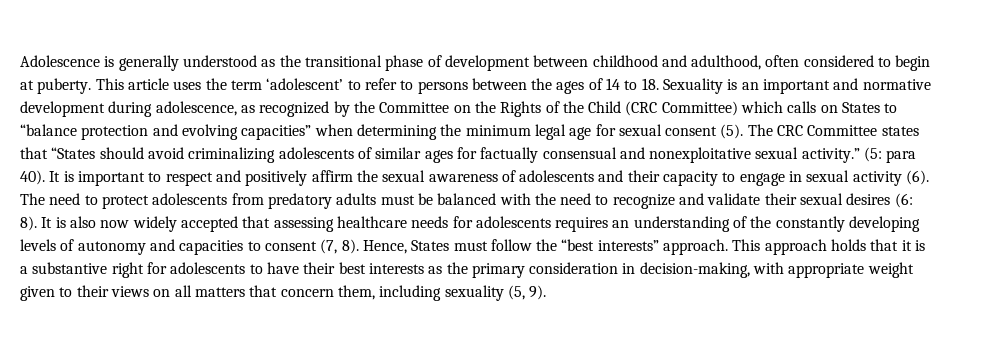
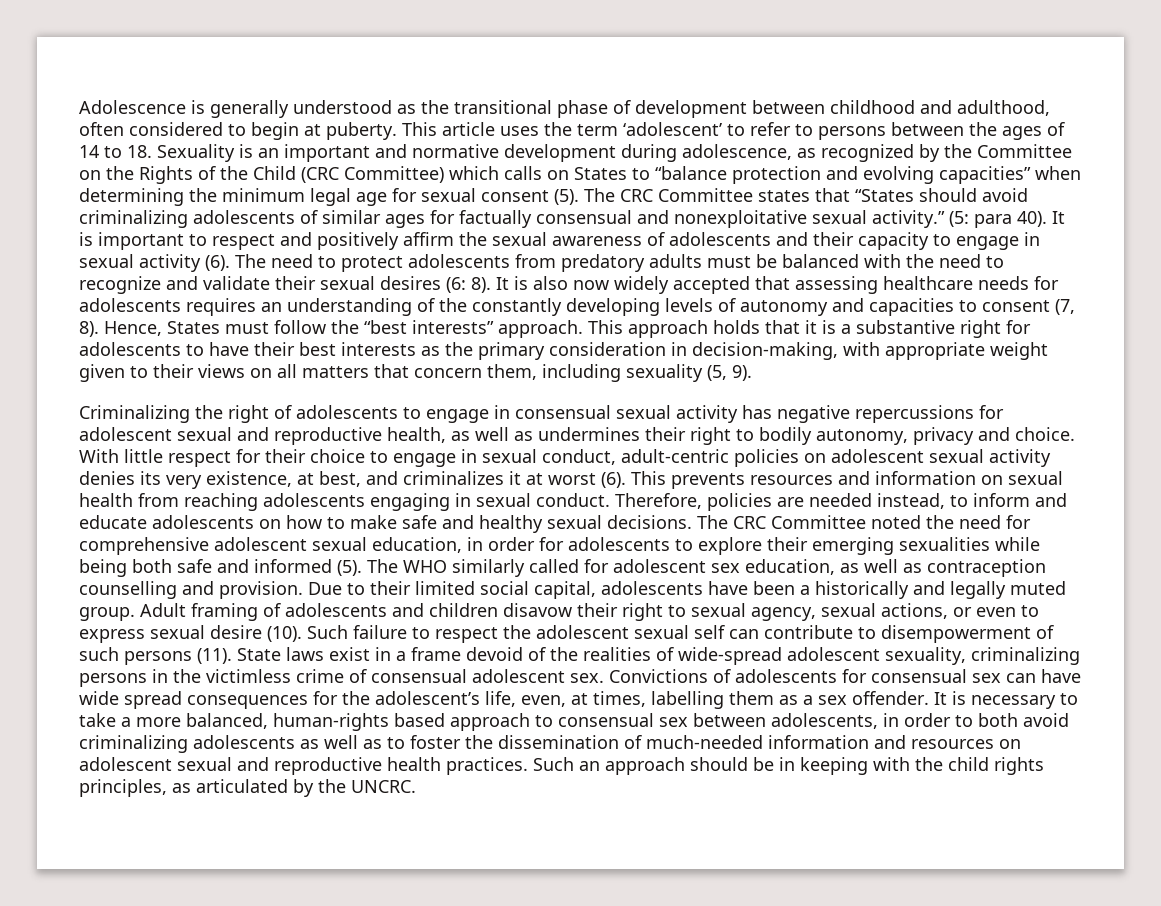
+ Criminalizing the right of adolescents to engage in consensual sexual activity has negative repercussions for adolescent sexual and reproductive health, as well as undermines their right to bodily autonomy, privacy and choice. With little respect for their choice to engage in sexual conduct, adult-centric policies on adolescent sexual activity denies its very existence, at best, and criminalizes it at worst (6). This prevents resources and information on sexual health from reaching adolescents engaging in sexual conduct. Therefore, policies are needed instead, to inform and educate adolescents on how to make safe and healthy sexual decisions. The CRC Committee noted the need for comprehensive adolescent sexual education, in order for adolescents to explore their emerging sexualities while being both safe and informed (5). The WHO similarly called for adolescent sex education, as well as contraception counselling and provision. Due to their limited social capital, adolescents have been a historically and legally muted group. Adult framing of adolescents and children disavow their right to sexual agency, sexual actions, or even to express sexual desire (10). Such failure to respect the adolescent sexual self can contribute to disempowerment of such persons (11). State laws exist in a frame devoid of the realities of wide-spread adolescent sexuality, criminalizing persons in the victimless crime of consensual adolescent sex. Convictions of adolescents for consensual sex can have wide spread consequences for the adolescent’s life, even, at times, labelling them as a sex offender. It is necessary to take a more balanced, human-rights based approach to consensual sex between adolescents, in order to both avoid criminalizing adolescents as well as to foster the dissemination of much-needed information and resources on adolescent sexual and reproductive health practices. Such an approach should be in keeping with the child rights principles, as articulated by the UNCRC.

